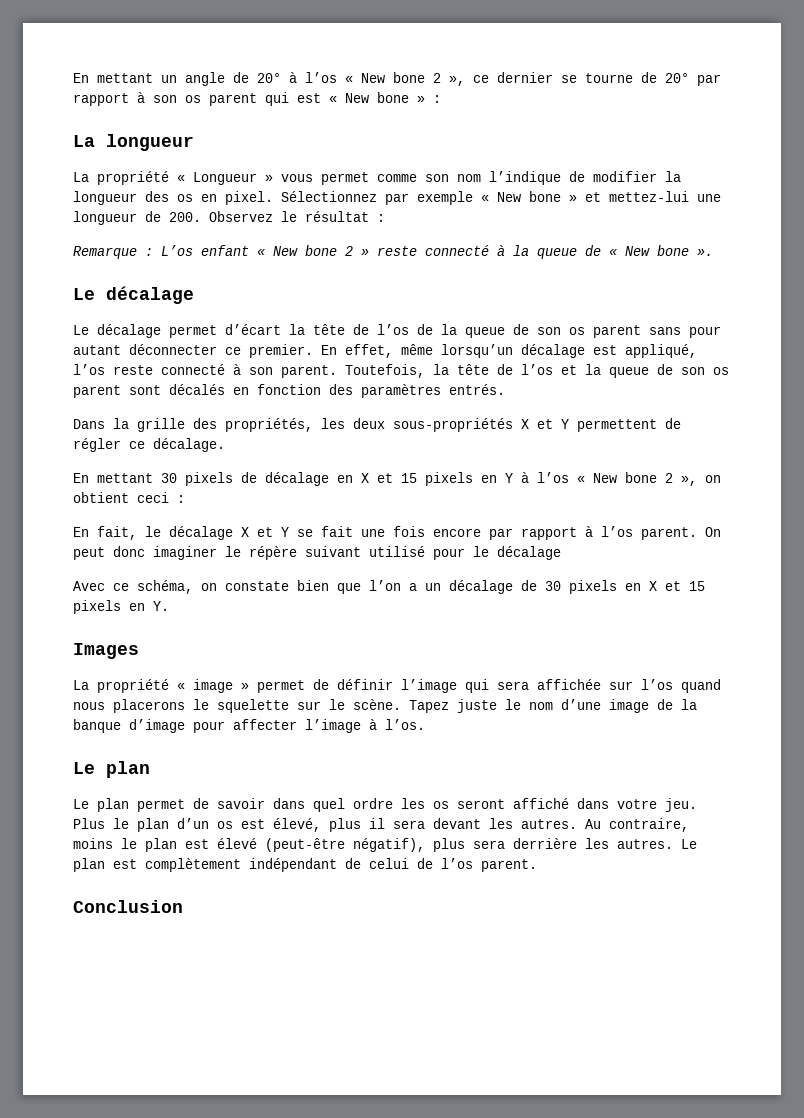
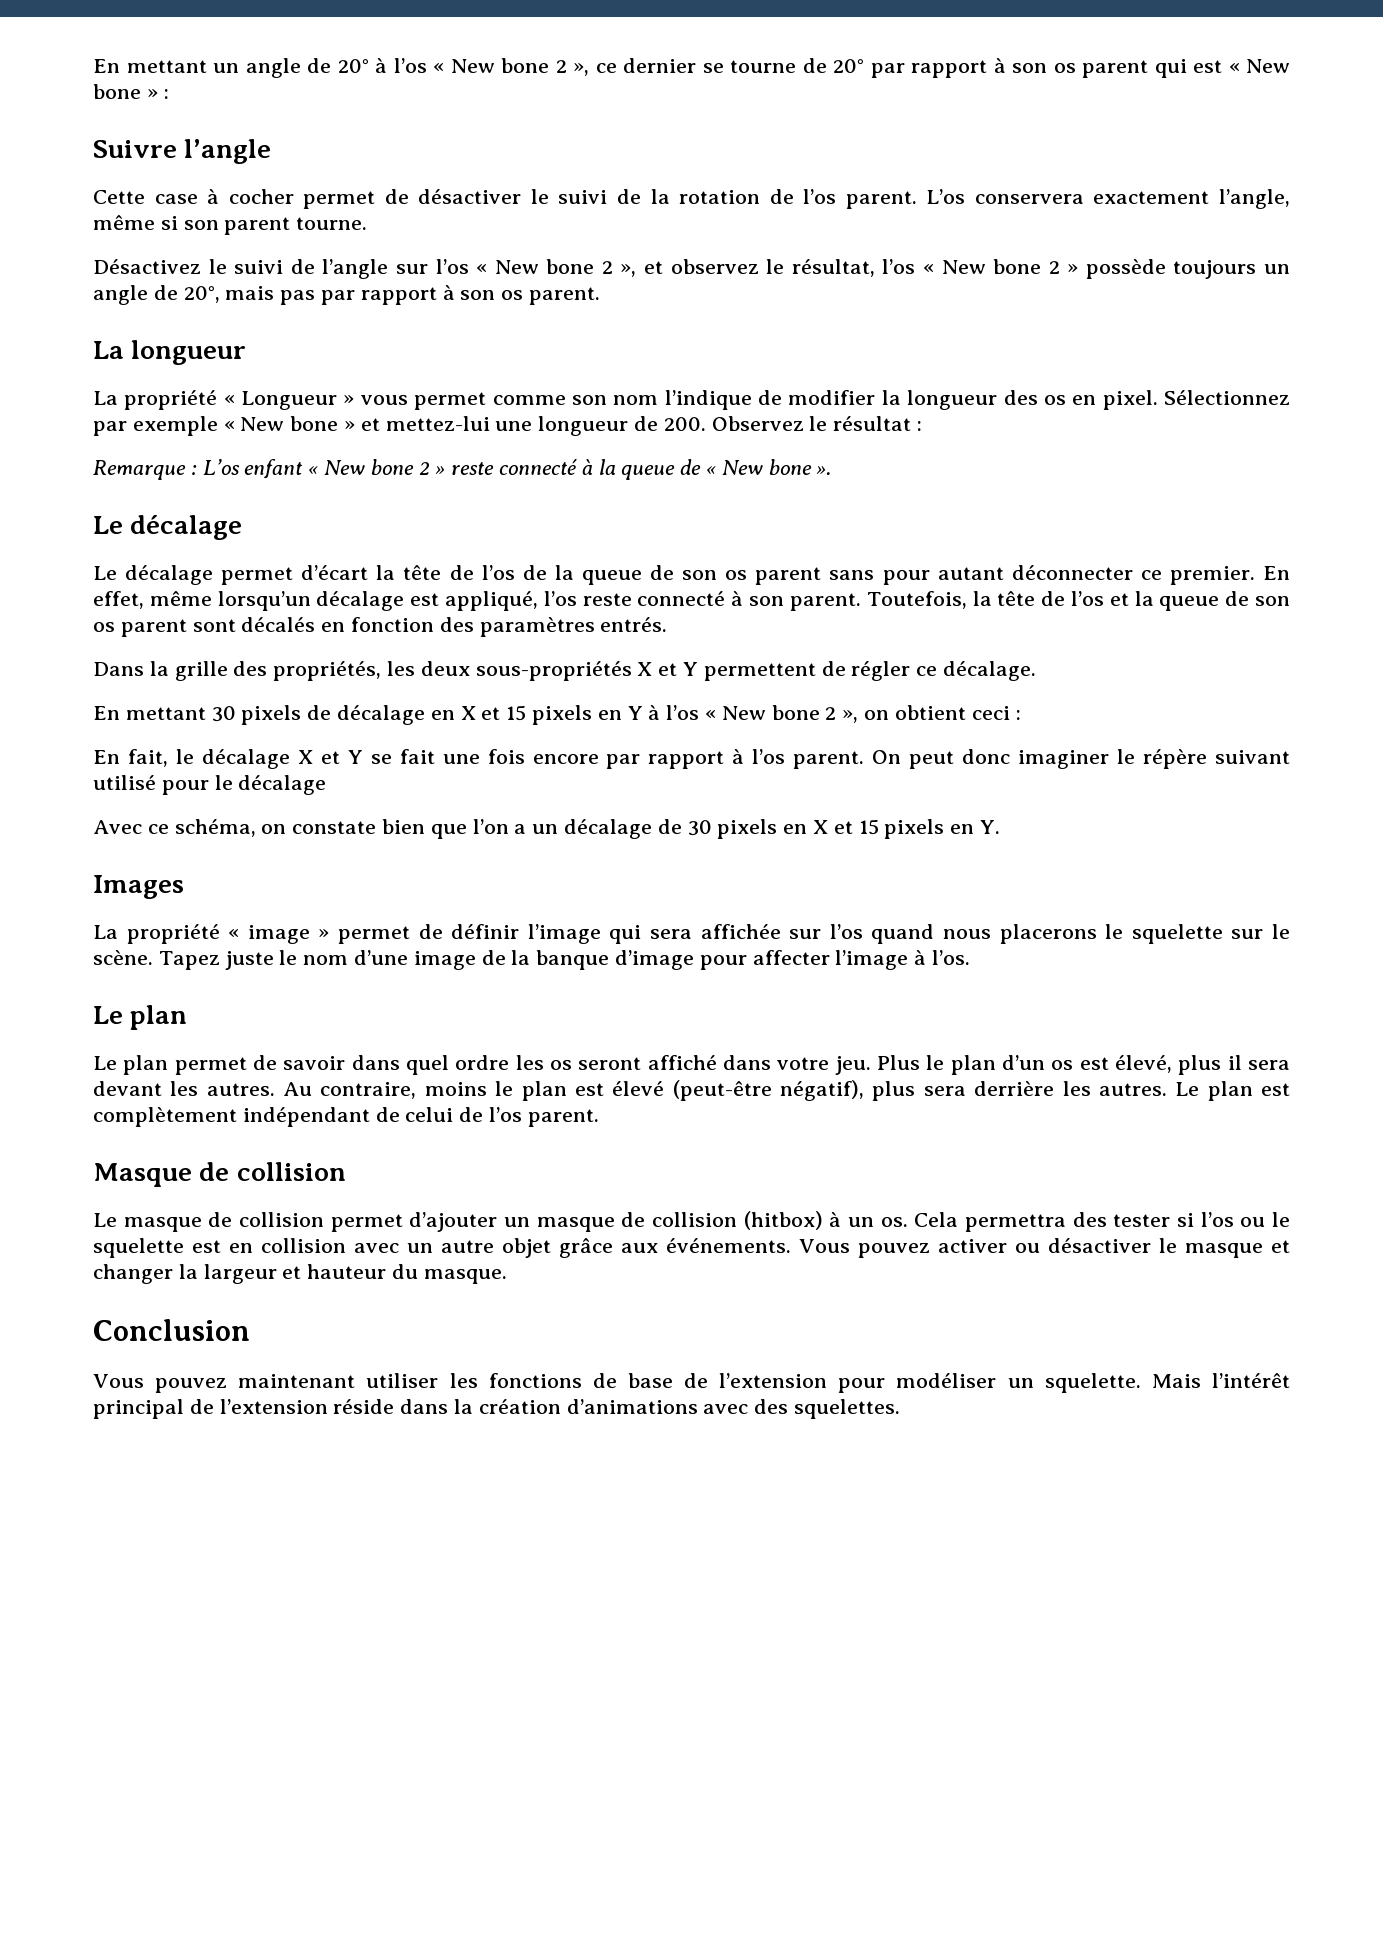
+ Suivre l’angle
+ Cette case à cocher permet de désactiver le suivi de la rotation de l’os parent. L’os conservera exactement l’angle, même si son parent tourne.
+ Désactivez le suivi de l’angle sur l’os « New bone 2 », et observez le résultat, l’os « New bone 2 » possède toujours un angle de 20°, mais pas par rapport à son os parent.
+ Masque de collision
+ Le masque de collision permet d’ajouter un masque de collision (hitbox) à un os. Cela permettra des tester si l’os ou le squelette est en collision avec un autre objet grâce aux événements. Vous pouvez activer ou désactiver le masque et changer la largeur et hauteur du masque.
  Conclusion
+ Vous pouvez maintenant utiliser les fonctions de base de l’extension pour modéliser un squelette. Mais l’intérêt principal de l’extension réside dans la création d’animations avec des squelettes.

